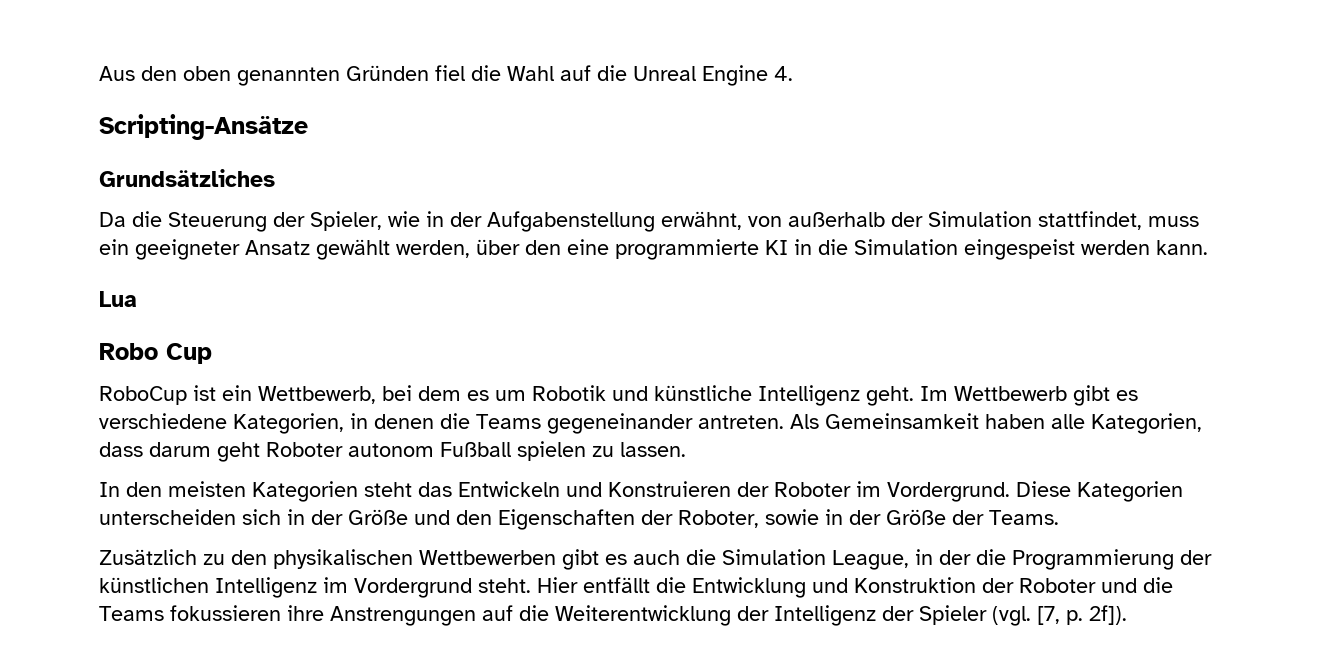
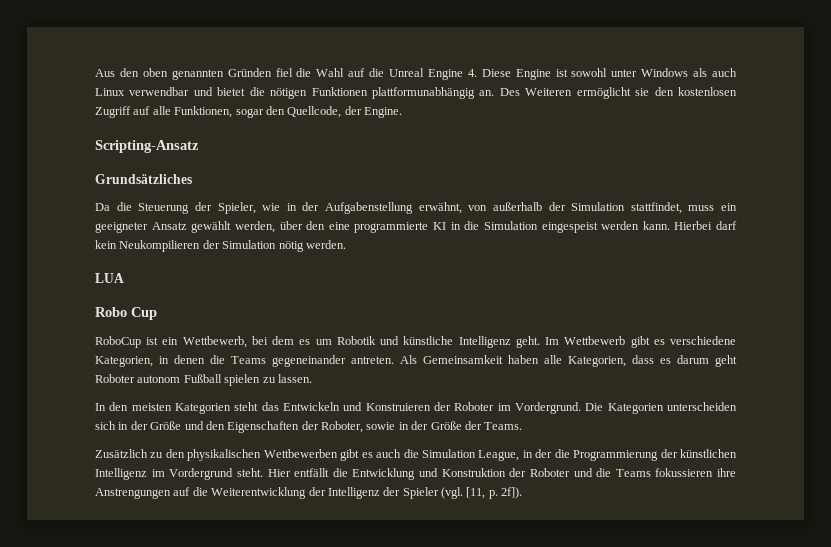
- Aus den oben genannten Gründen fiel die Wahl auf die Unreal Engine 4.
- Scripting-Ansätze
+ Aus den oben genannten Gründen fiel die Wahl auf die Unreal Engine 4. Diese Engine ist sowohl unter Windows als auch Linux verwendbar und bietet die nötigen Funktionen plattformunabhängig an. Des Weiteren ermöglicht sie den kostenlosen Zugriff auf alle Funktionen, sogar den Quellcode, der Engine.
+ Scripting-Ansatz
- Da die Steuerung der Spieler, wie in der Aufgabenstellung erwähnt, von außerhalb der Simulation stattfindet, muss ein geeigneter Ansatz gewählt werden, über den eine programmierte KI in die Simulation eingespeist werden kann.
- Lua
+ Da die Steuerung der Spieler, wie in der Aufgabenstellung erwähnt, von außerhalb der Simulation stattfindet, muss ein geeigneter Ansatz gewählt werden, über den eine programmierte KI in die Simulation eingespeist werden kann. Hierbei darf kein Neukompilieren der Simulation nötig werden.
+ LUA
- Als Gemeinsamkeit haben alle Kategorien, dass darum geht Roboter autonom Fußball spielen zu lassen.
+ Als Gemeinsamkeit haben alle Kategorien, dass es darum geht Roboter autonom Fußball spielen zu lassen.
- Diese Kategorien unterscheiden sich in der Größe und den Eigenschaften der Roboter, sowie in der Größe der Teams.
+ Die Kategorien unterscheiden sich in der Größe und den Eigenschaften der Roboter, sowie in der Größe der Teams.
- Hier entfällt die Entwicklung und Konstruktion der Roboter und die Teams fokussieren ihre Anstrengungen auf die Weiterentwicklung der Intelligenz der Spieler (vgl. [7, p. 2f]).
+ Hier entfällt die Entwicklung und Konstruktion der Roboter und die Teams fokussieren ihre Anstrengungen auf die Weiterentwicklung der Intelligenz der Spieler (vgl. [11, p. 2f]).

